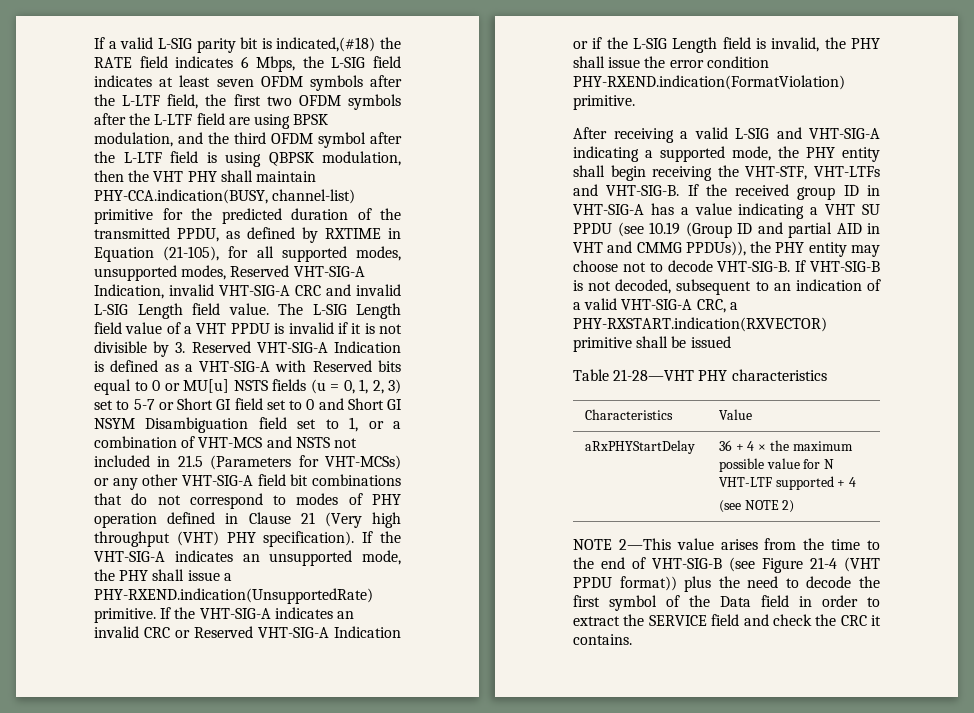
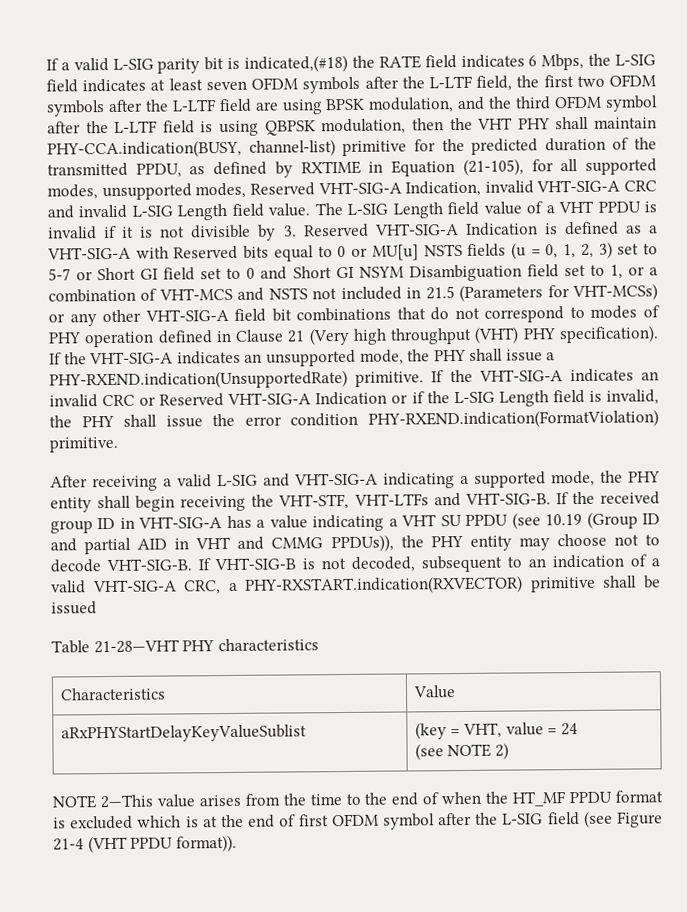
- aRxPHYStartDelay | 36 + 4 × the maximum possible value for N VHT-LTF supported + 4
+ aRxPHYStartDelayKeyValueSublist | (key = VHT, value = 24
- NOTE 2—This value arises from the time to the end of VHT-SIG-B (see Figure 21-4 (VHT PPDU format)) plus the need to decode the first symbol of the Data field in order to extract the SERVICE field and check the CRC it contains.
+ NOTE 2—This value arises from the time to the end of when the HT_MF PPDU format is excluded which is at the end of first OFDM symbol after the L-SIG field (see Figure 21-4 (VHT PPDU format)).

